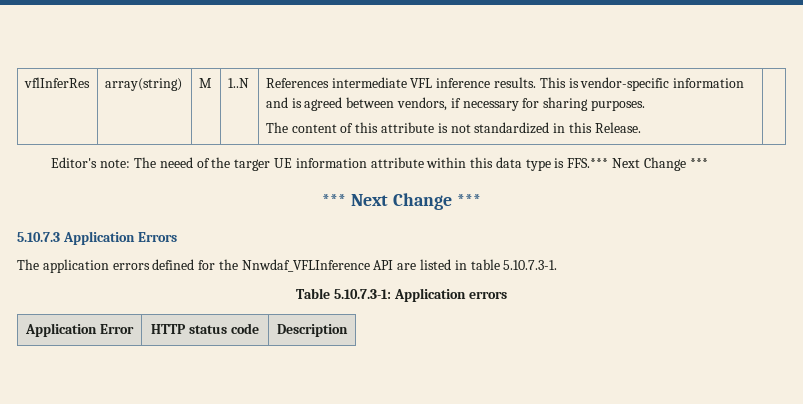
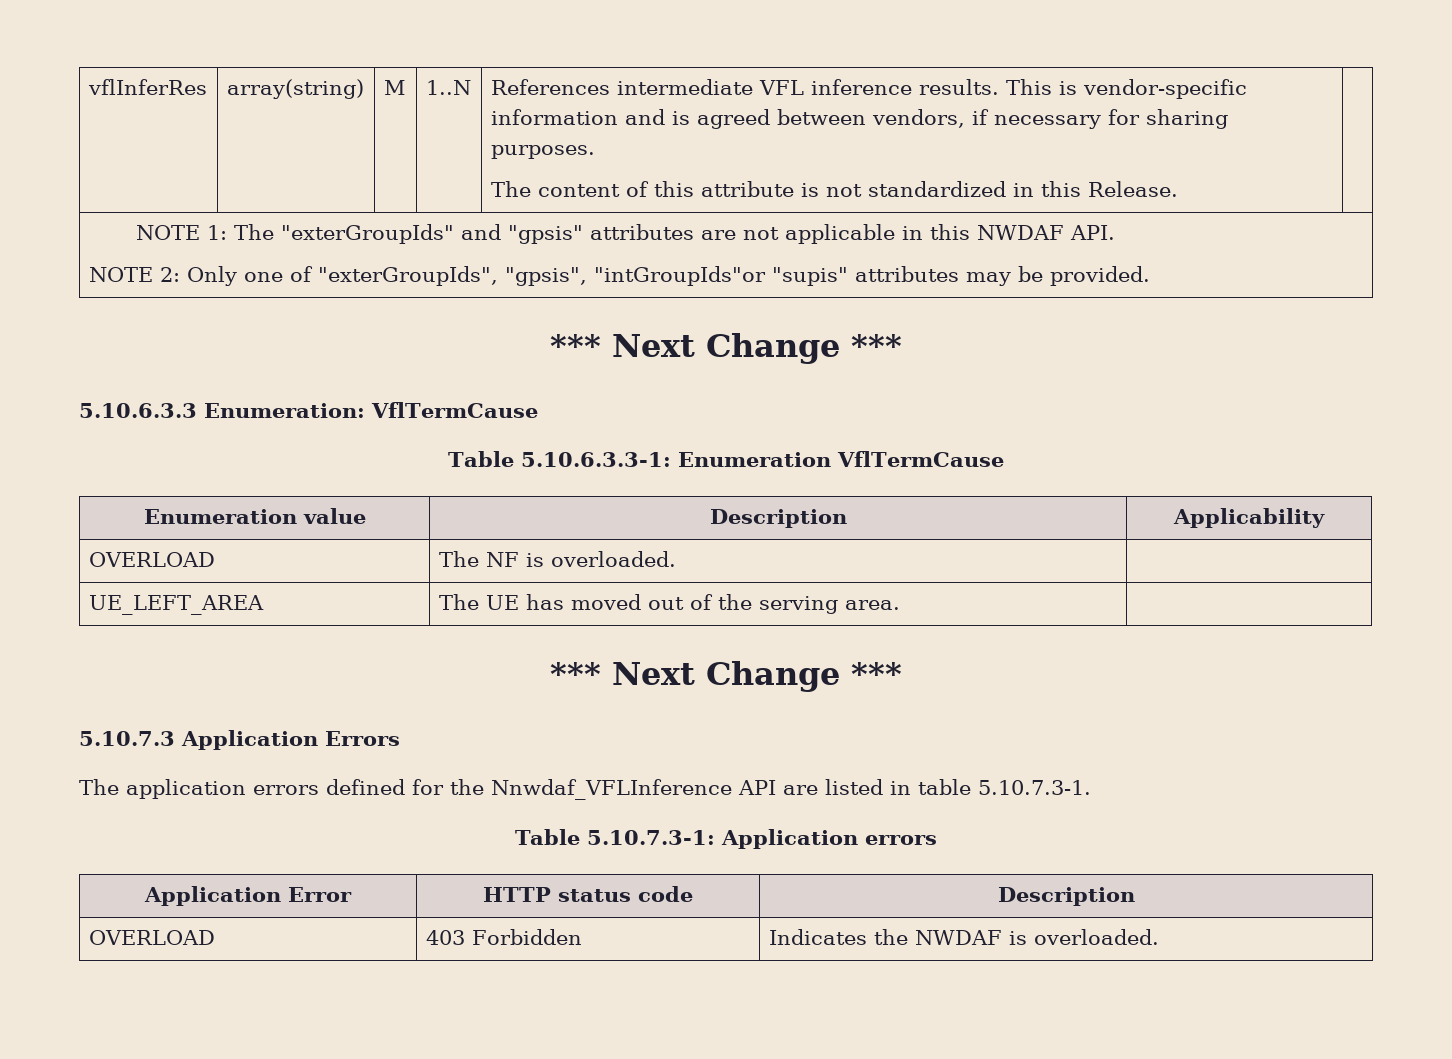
- Editor's note: The neeed of the targer UE information attribute within this data type is FFS.*** Next Change ***
+ NOTE 1: The "exterGroupIds" and "gpsis" attributes are not applicable in this NWDAF API.
+ NOTE 2: Only one of "exterGroupIds", "gpsis", "intGroupIds"or "supis" attributes may be provided.
+ *** Next Change ***
+ 5.10.6.3.3 Enumeration: VflTermCause
+ Table 5.10.6.3.3-1: Enumeration VflTermCause
+ Enumeration value | Description | Applicability
+ OVERLOAD | The NF is overloaded. |
+ UE_LEFT_AREA | The UE has moved out of the serving area. |
+ OVERLOAD | 403 Forbidden | Indicates the NWDAF is overloaded.

